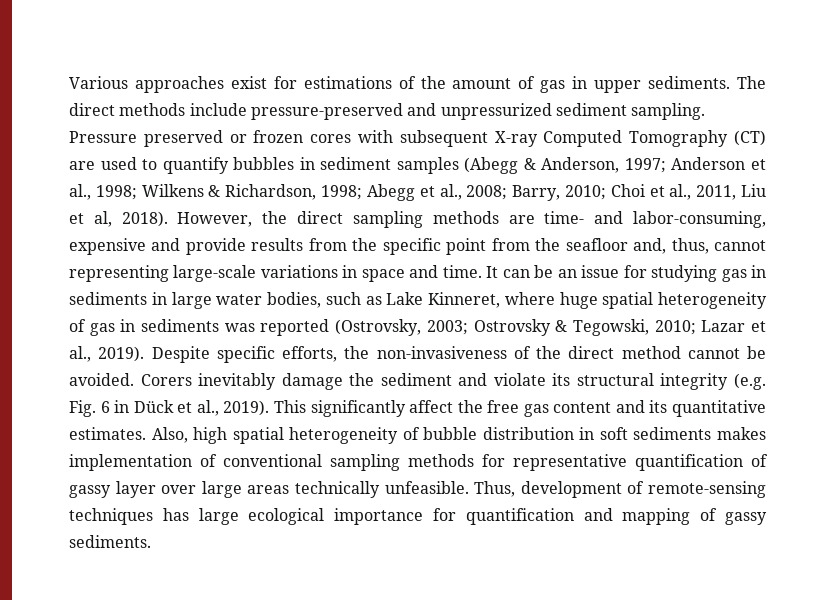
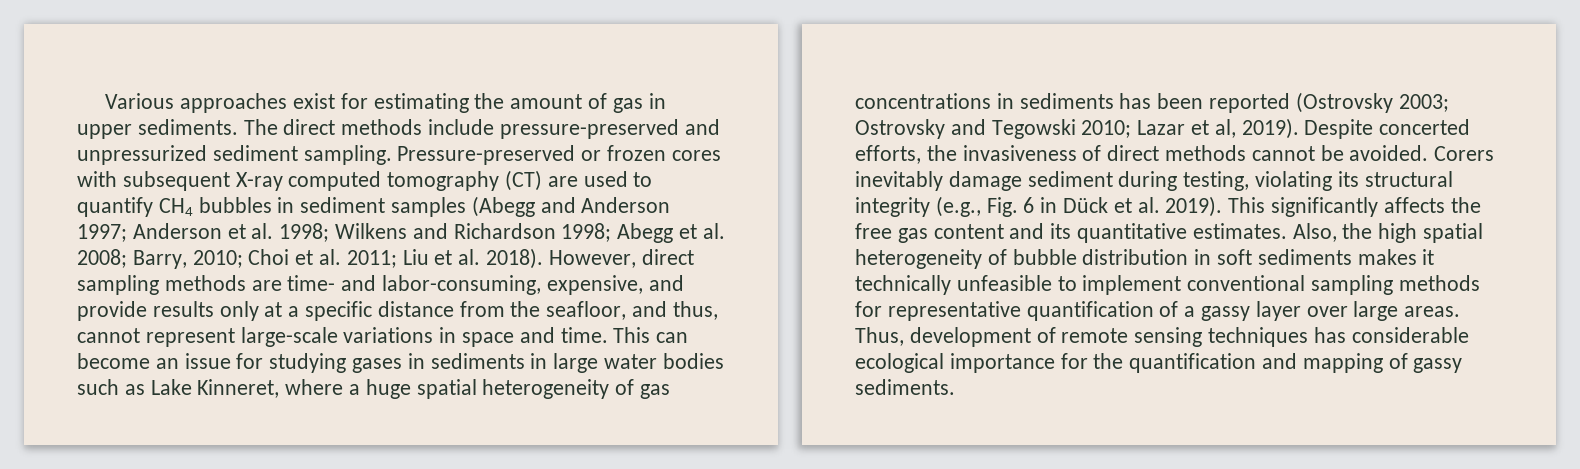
- Various approaches exist for estimations of the amount of gas in upper sediments.
+ Various approaches exist for estimating the amount of gas in upper sediments.
- Pressure preserved or frozen cores with subsequent X-ray Computed Tomography (CT) are used to quantify bubbles in sediment samples (Abegg & Anderson, 1997; Anderson et al., 1998; Wilkens & Richardson, 1998; Abegg et al., 2008; Barry, 2010; Choi et al., 2011, Liu et al, 2018).
+ Pressure-preserved or frozen cores with subsequent X-ray computed tomography (CT) are used to quantify CH4 bubbles in sediment samples (Abegg and Anderson 1997; Anderson et al. 1998; Wilkens and Richardson 1998; Abegg et al. 2008; Barry, 2010; Choi et al. 2011; Liu et al. 2018).
- However, the direct sampling methods are time- and labor-consuming, expensive and provide results from the specific point from the seafloor and, thus, cannot representing large-scale variations in space and time.
+ However, direct sampling methods are time- and labor-consuming, expensive, and provide results only at a specific distance from the seafloor, and thus, cannot represent large-scale variations in space and time.
- It can be an issue for studying gas in sediments in large water bodies, such as Lake Kinneret, where huge spatial heterogeneity of gas in sediments was reported (Ostrovsky, 2003; Ostrovsky & Tegowski, 2010; Lazar et al., 2019).
+ This can become an issue for studying gases in sediments in large water bodies such as Lake Kinneret, where a huge spatial heterogeneity of gas concentrations in sediments has been reported (Ostrovsky 2003; Ostrovsky and Tegowski 2010; Lazar et al, 2019).
- Despite specific efforts, the non-invasiveness of the direct method cannot be avoided.
+ Despite concerted efforts, the invasiveness of direct methods cannot be avoided.
- Corers inevitably damage the sediment and violate its structural integrity (e.g. Fig. 6 in Dück et al., 2019).
+ Corers inevitably damage sediment during testing, violating its structural integrity (e.g., Fig. 6 in Dück et al. 2019).
- This significantly affect the free gas content and its quantitative estimates.
+ This significantly affects the free gas content and its quantitative estimates.
- Also, high spatial heterogeneity of bubble distribution in soft sediments makes implementation of conventional sampling methods for representative quantification of gassy layer over large areas technically unfeasible.
+ Also, the high spatial heterogeneity of bubble distribution in soft sediments makes it technically unfeasible to implement conventional sampling methods for representative quantification of a gassy layer over large areas.
- Thus, development of remote-sensing techniques has large ecological importance for quantification and mapping of gassy sediments.
+ Thus, development of remote sensing techniques has considerable ecological importance for the quantification and mapping of gassy sediments.

